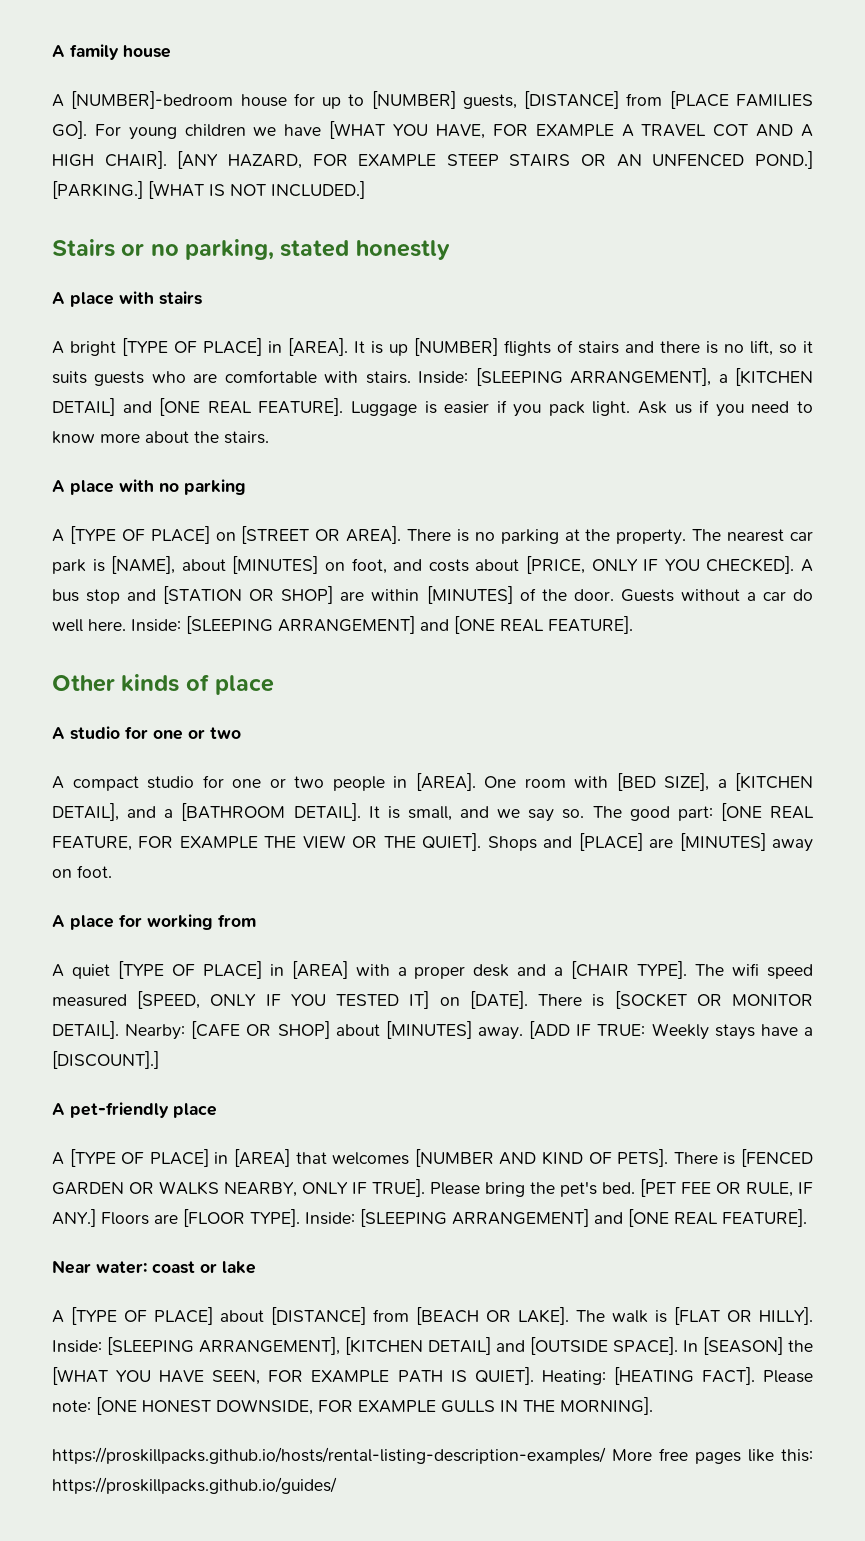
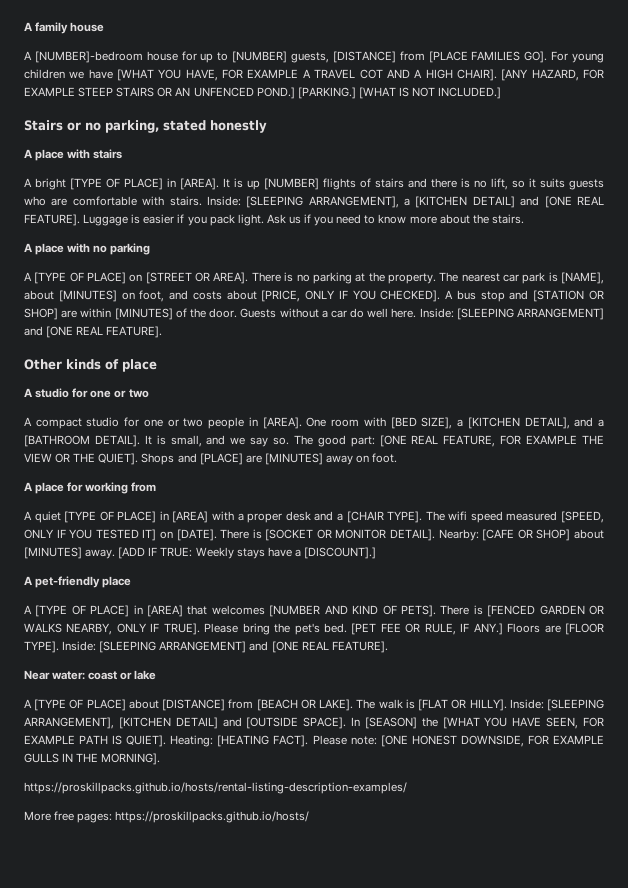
- https://proskillpacks.github.io/hosts/rental-listing-description-examples/ More free pages like this: https://proskillpacks.github.io/guides/
+ https://proskillpacks.github.io/hosts/rental-listing-description-examples/
+ More free pages: https://proskillpacks.github.io/hosts/

